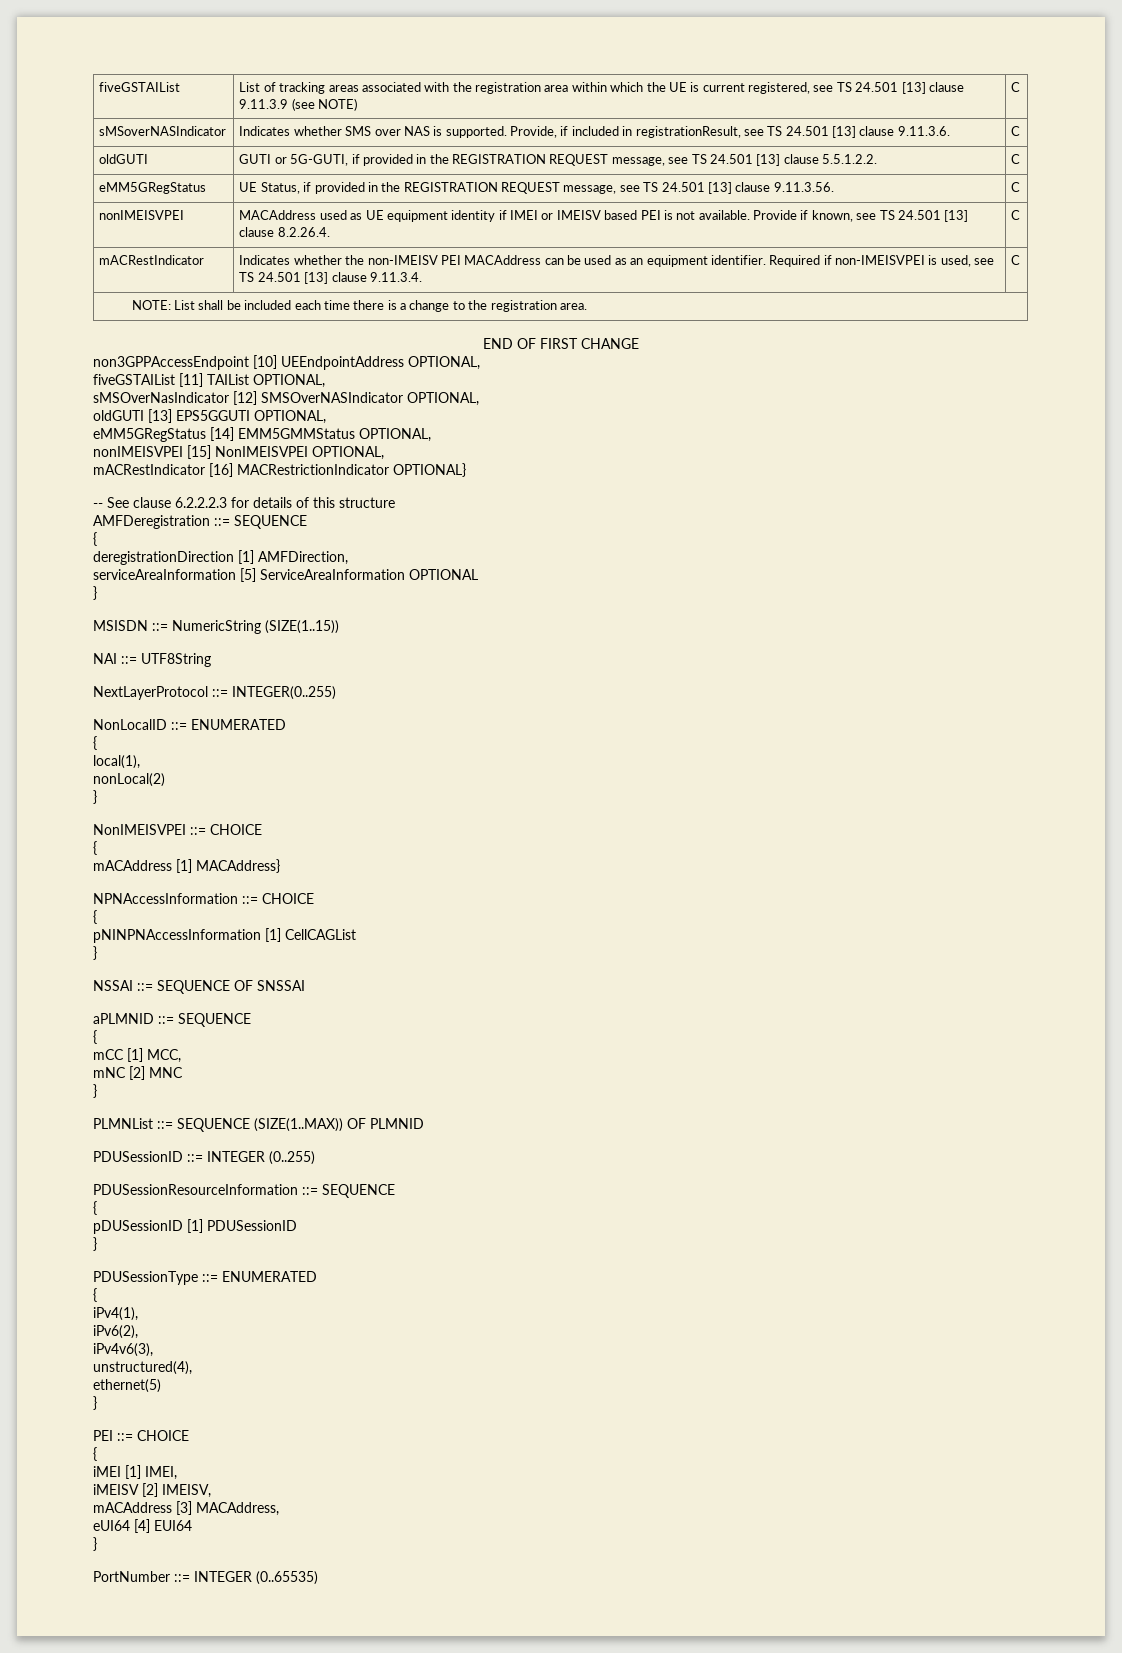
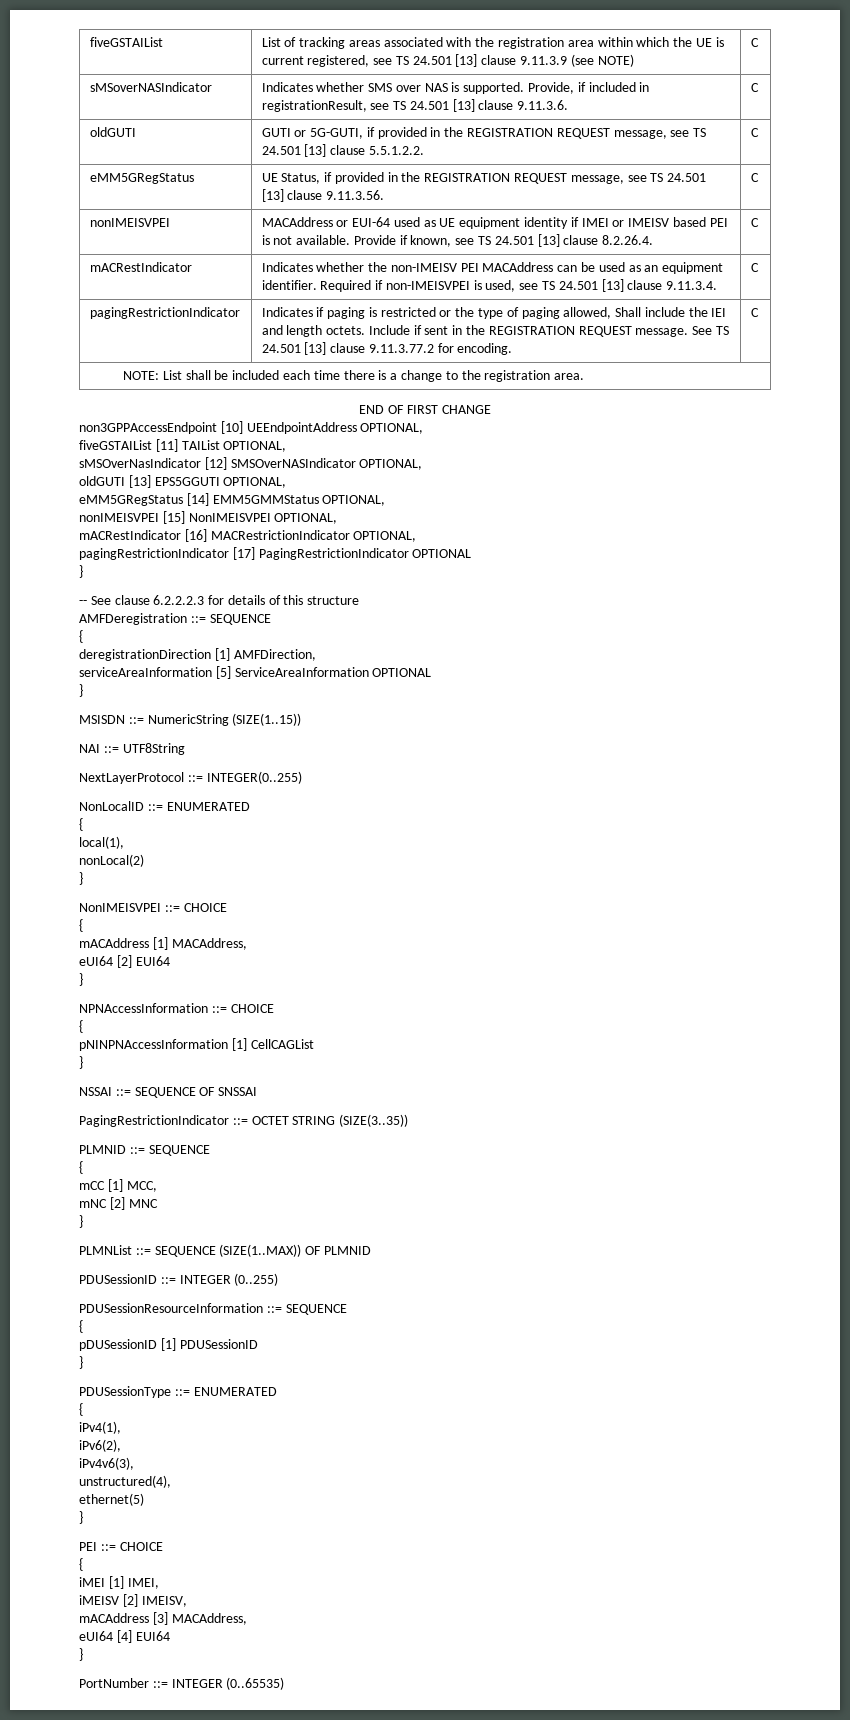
- nonIMEISVPEI | MACAddress used as UE equipment identity if IMEI or IMEISV based PEI is not available. Provide if known, see TS 24.501 [13] clause 8.2.26.4. | C
+ nonIMEISVPEI | MACAddress or EUI-64 used as UE equipment identity if IMEI or IMEISV based PEI is not available. Provide if known, see TS 24.501 [13] clause 8.2.26.4. | C
+ pagingRestrictionIndicator | Indicates if paging is restricted or the type of paging allowed, Shall include the IEI and length octets. Include if sent in the REGISTRATION REQUEST message. See TS 24.501 [13] clause 9.11.3.77.2 for encoding. | C
- mACRestIndicator [16] MACRestrictionIndicator OPTIONAL}
+ mACRestIndicator [16] MACRestrictionIndicator OPTIONAL,
+ pagingRestrictionIndicator [17] PagingRestrictionIndicator OPTIONAL
+ }
- mACAddress [1] MACAddress}
+ mACAddress [1] MACAddress,
+ eUI64 [2] EUI64
+ }
- aPLMNID ::= SEQUENCE
+ PagingRestrictionIndicator ::= OCTET STRING (SIZE(3..35))
+ PLMNID ::= SEQUENCE

